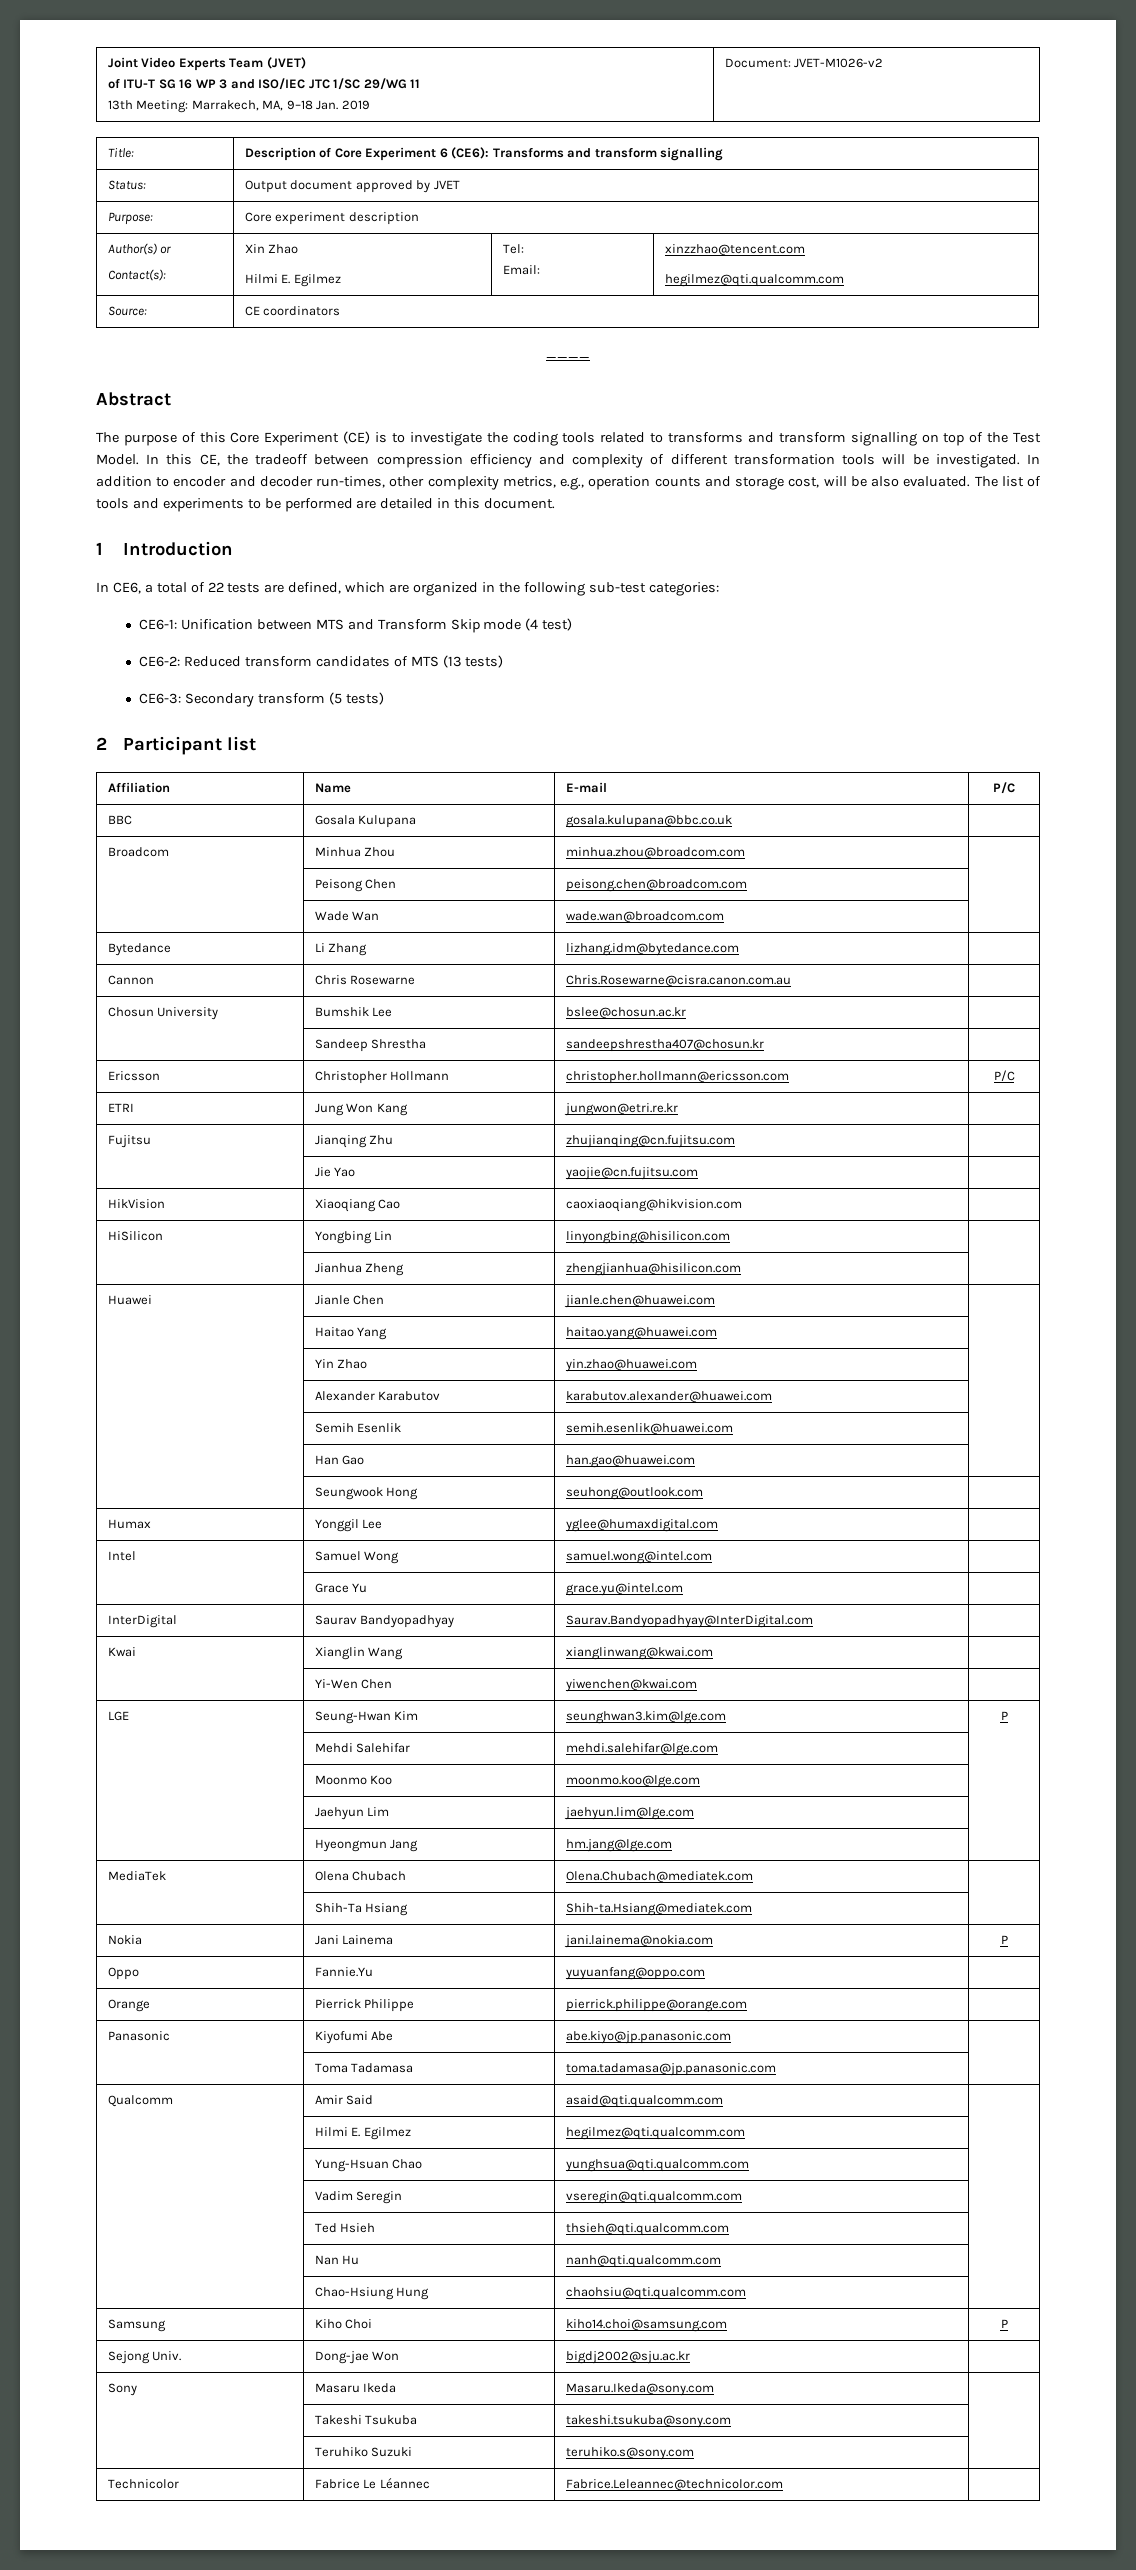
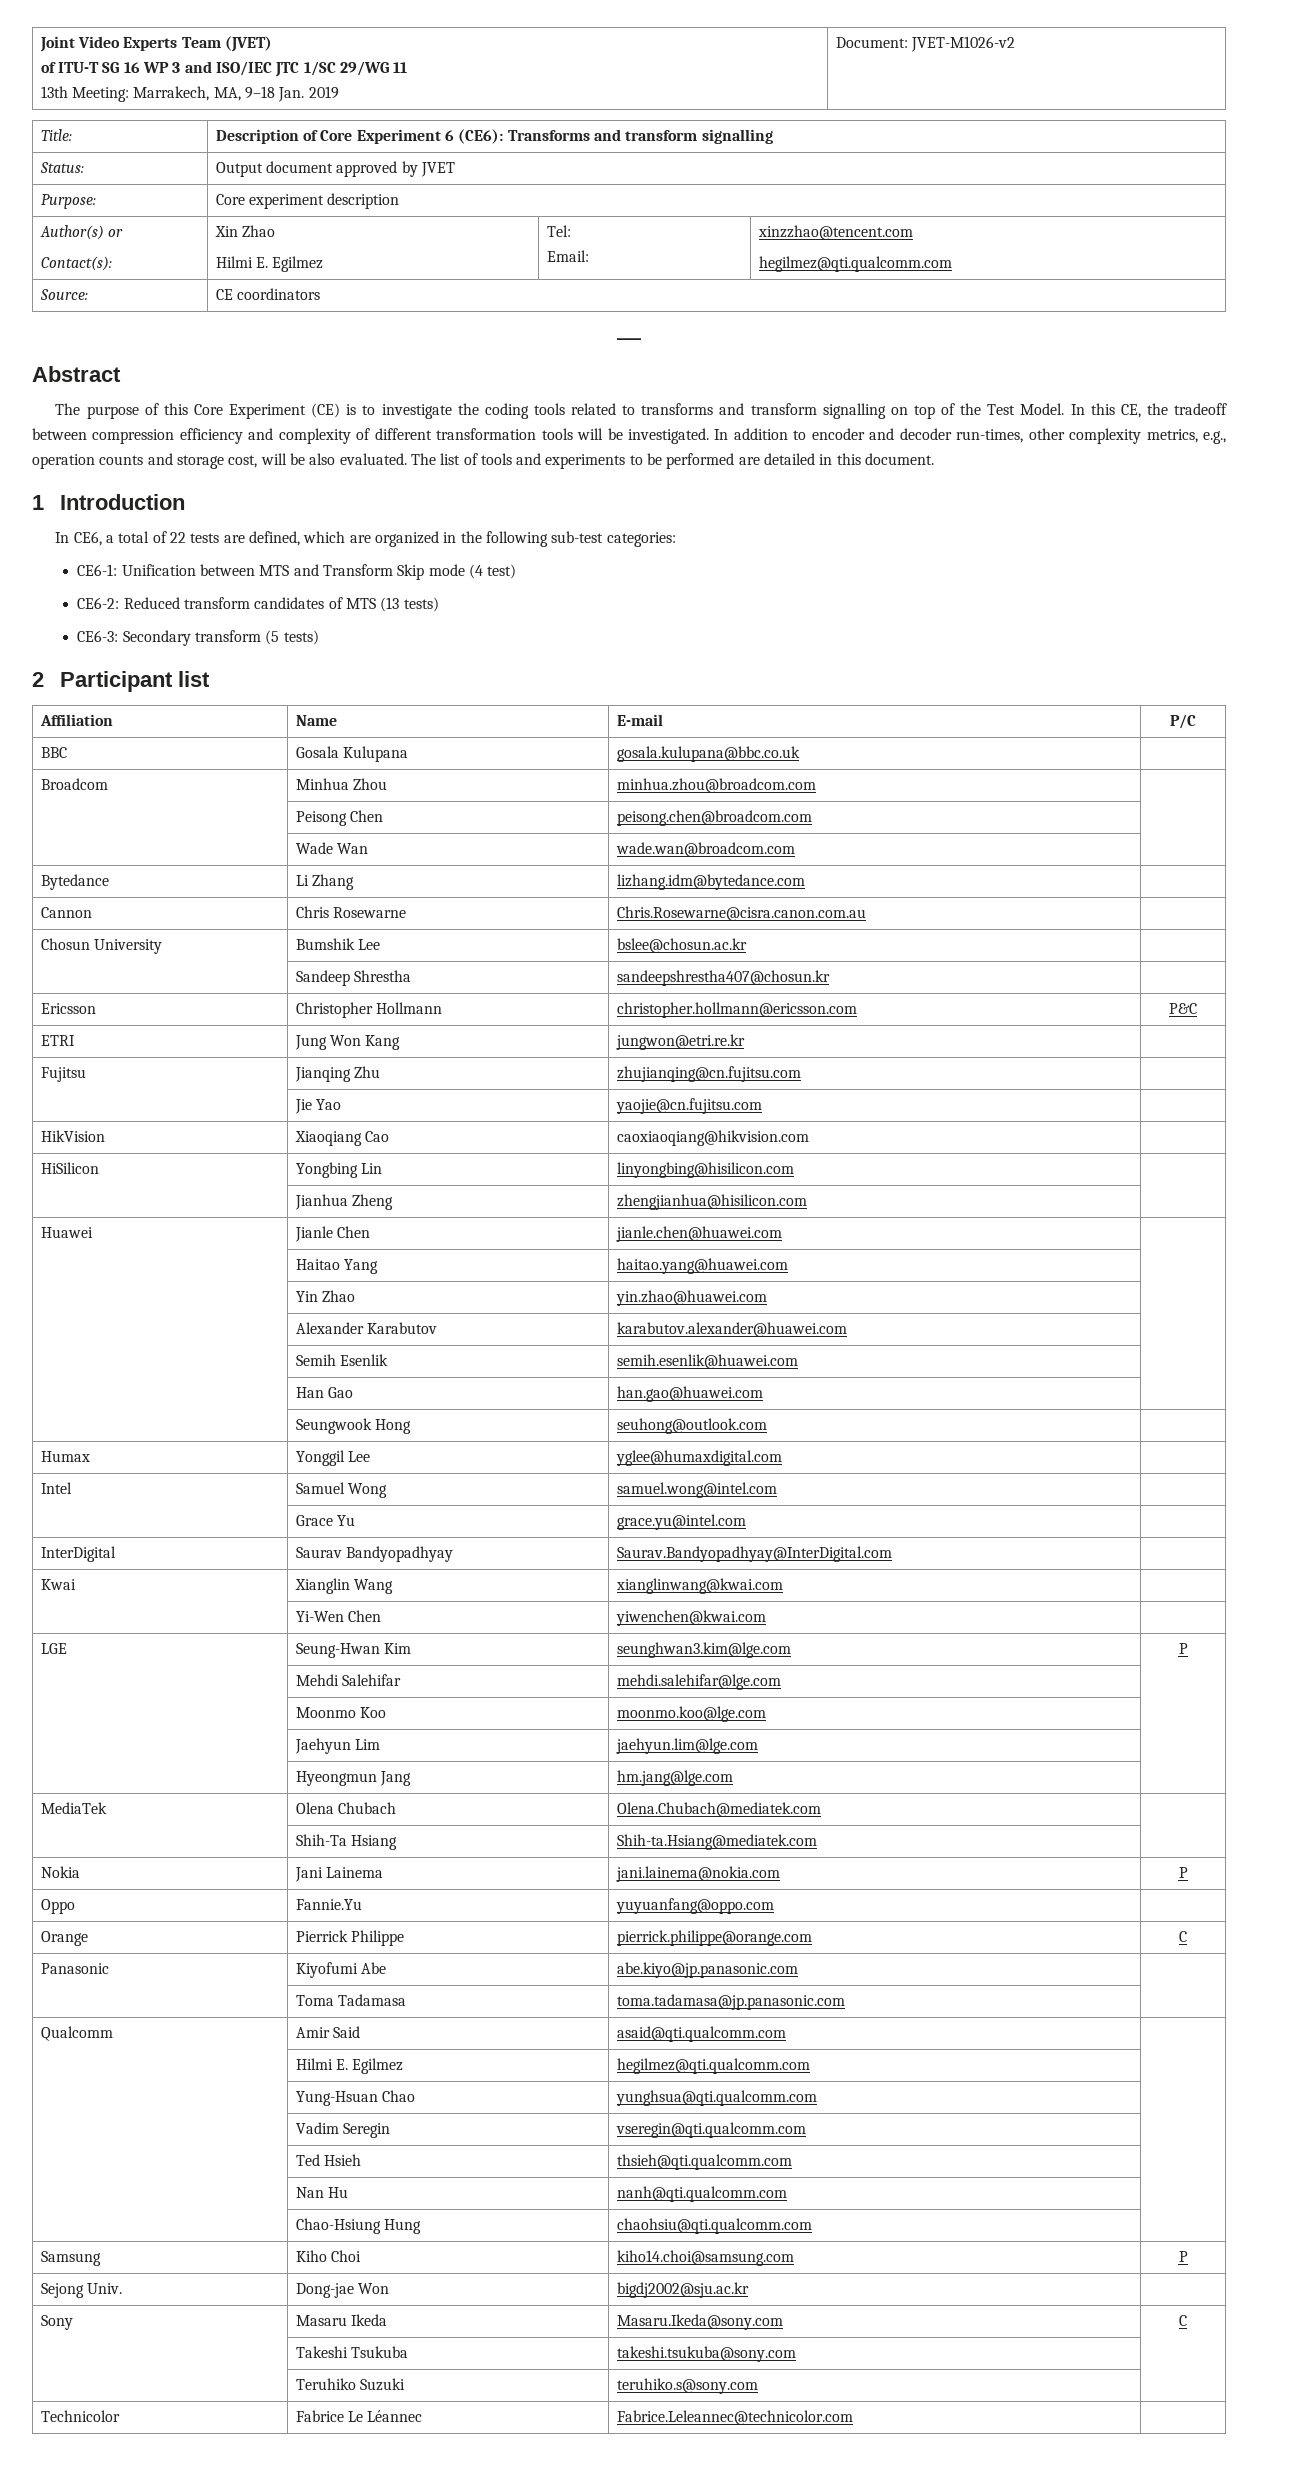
- Ericsson | Christopher Hollmann | christopher.hollmann@ericsson.com | P/C
+ Ericsson | Christopher Hollmann | christopher.hollmann@ericsson.com | P&C
- Orange | Pierrick Philippe | pierrick.philippe@orange.com |
+ Orange | Pierrick Philippe | pierrick.philippe@orange.com | C
- Sony | Masaru Ikeda | Masaru.Ikeda@sony.com |
+ Sony | Masaru Ikeda | Masaru.Ikeda@sony.com | C

